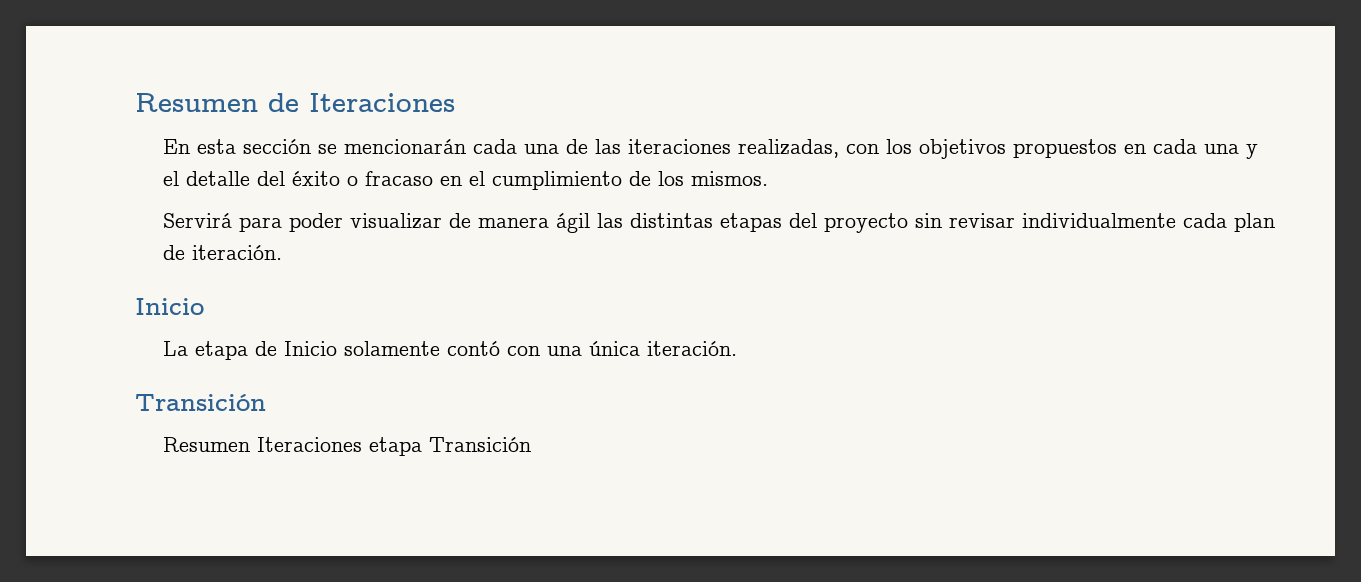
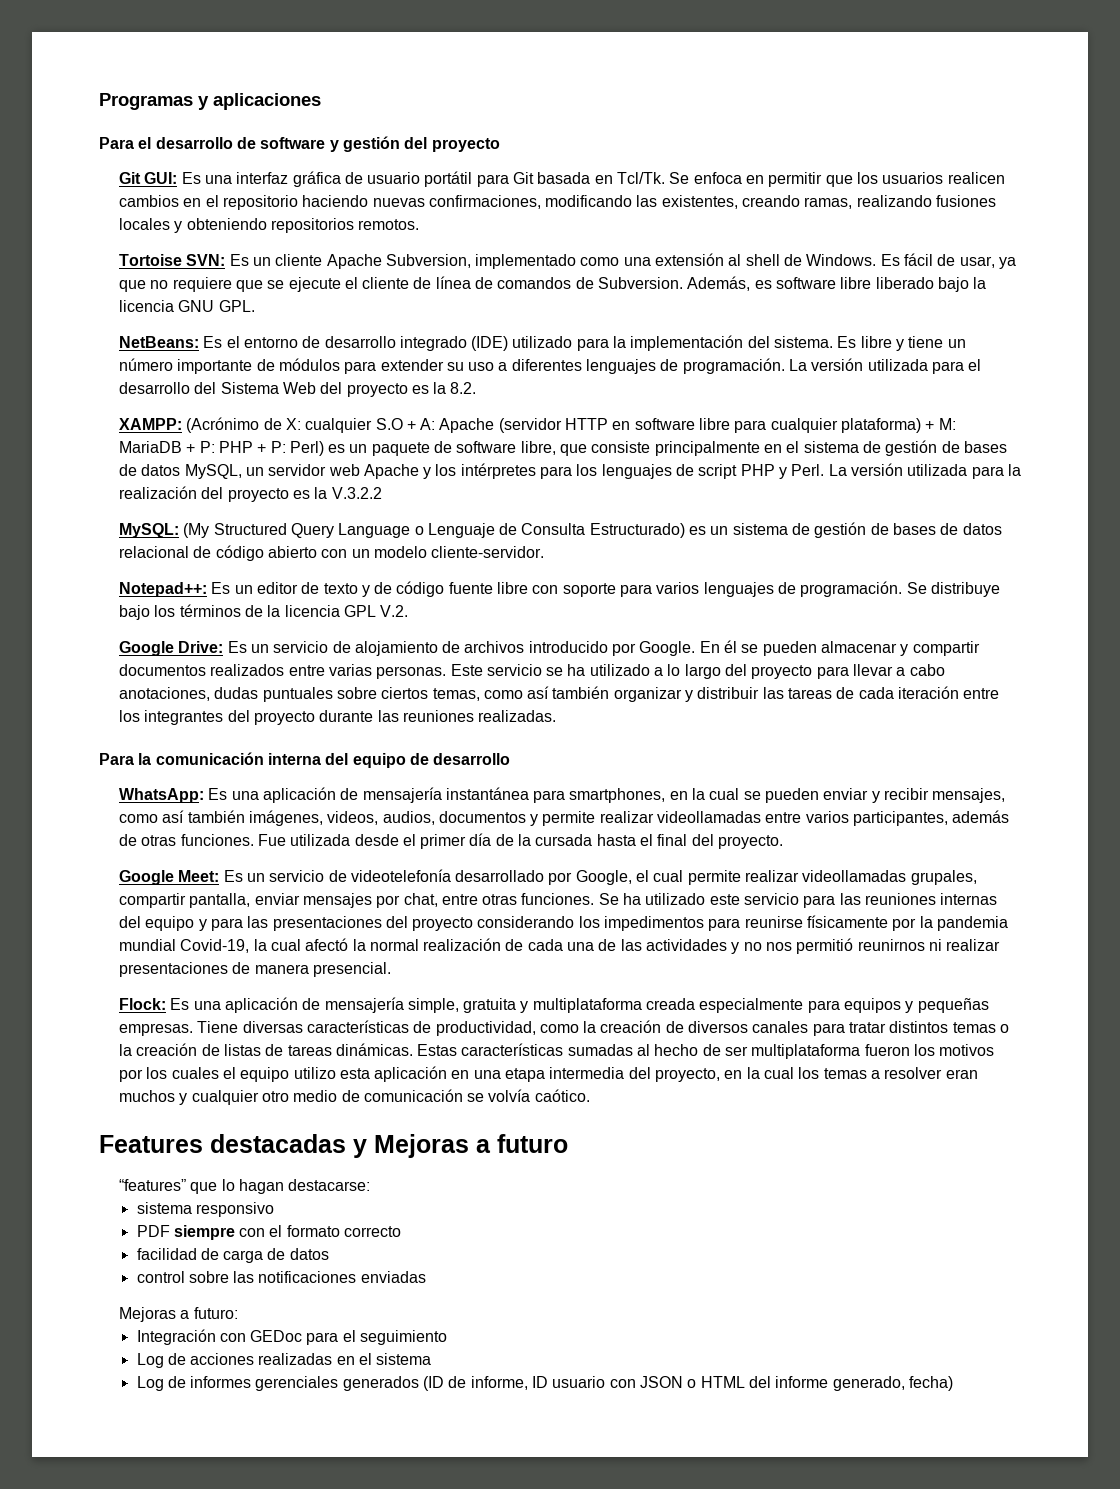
- Resumen de Iteraciones
- En esta sección se mencionarán cada una de las iteraciones realizadas, con los objetivos propuestos en cada una y el detalle del éxito o fracaso en el cumplimiento de los mismos.
- Servirá para poder visualizar de manera ágil las distintas etapas del proyecto sin revisar individualmente cada plan de iteración.
- Inicio
- La etapa de Inicio solamente contó con una única iteración.
- Transición
- Resumen Iteraciones etapa Transición
+ Programas y aplicaciones
+ Para el desarrollo de software y gestión del proyecto
+ Git GUI: Es una interfaz gráfica de usuario portátil para Git basada en Tcl/Tk. Se enfoca en permitir que los usuarios realicen cambios en el repositorio haciendo nuevas confirmaciones, modificando las existentes, creando ramas, realizando fusiones locales y obteniendo repositorios remotos.
+ Tortoise SVN: Es un cliente Apache Subversion, implementado como una extensión al shell de Windows. Es fácil de usar, ya que no requiere que se ejecute el cliente de línea de comandos de Subversion. Además, es software libre liberado bajo la licencia GNU GPL.
+ NetBeans: Es el entorno de desarrollo integrado (IDE) utilizado para la implementación del sistema. Es libre y tiene un número importante de módulos para extender su uso a diferentes lenguajes de programación. La versión utilizada para el desarrollo del Sistema Web del proyecto es la 8.2.
+ XAMPP: (Acrónimo de X: cualquier S.O + A: Apache (servidor HTTP en software libre para cualquier plataforma) + M: MariaDB + P: PHP + P: Perl) es un paquete de software libre, que consiste principalmente en el sistema de gestión de bases de datos MySQL, un servidor web Apache y los intérpretes para los lenguajes de script PHP y Perl. La versión utilizada para la realización del proyecto es la V.3.2.2
+ MySQL: (My Structured Query Language o Lenguaje de Consulta Estructurado) es un sistema de gestión de bases de datos relacional de código abierto con un modelo cliente-servidor.
+ Notepad++: Es un editor de texto y de código fuente libre con soporte para varios lenguajes de programación. Se distribuye bajo los términos de la licencia GPL V.2.
+ Google Drive: Es un servicio de alojamiento de archivos introducido por Google. En él se pueden almacenar y compartir documentos realizados entre varias personas. Este servicio se ha utilizado a lo largo del proyecto para llevar a cabo anotaciones, dudas puntuales sobre ciertos temas, como así también organizar y distribuir las tareas de cada iteración entre los integrantes del proyecto durante las reuniones realizadas.
+ Para la comunicación interna del equipo de desarrollo
+ WhatsApp: Es una aplicación de mensajería instantánea para smartphones, en la cual se pueden enviar y recibir mensajes, como así también imágenes, videos, audios, documentos y permite realizar videollamadas entre varios participantes, además de otras funciones. Fue utilizada desde el primer día de la cursada hasta el final del proyecto.
+ Google Meet: Es un servicio de videotelefonía desarrollado por Google, el cual permite realizar videollamadas grupales, compartir pantalla, enviar mensajes por chat, entre otras funciones. Se ha utilizado este servicio para las reuniones internas del equipo y para las presentaciones del proyecto considerando los impedimentos para reunirse físicamente por la pandemia mundial Covid-19, la cual afectó la normal realización de cada una de las actividades y no nos permitió reunirnos ni realizar presentaciones de manera presencial.
+ Flock: Es una aplicación de mensajería simple, gratuita y multiplataforma creada especialmente para equipos y pequeñas empresas. Tiene diversas características de productividad, como la creación de diversos canales para tratar distintos temas o la creación de listas de tareas dinámicas. Estas características sumadas al hecho de ser multiplataforma fueron los motivos por los cuales el equipo utilizo esta aplicación en una etapa intermedia del proyecto, en la cual los temas a resolver eran muchos y cualquier otro medio de comunicación se volvía caótico.
+ Features destacadas y Mejoras a futuro
+ “features” que lo hagan destacarse:
+ sistema responsivo
+ PDF siempre con el formato correcto
+ facilidad de carga de datos
+ control sobre las notificaciones enviadas
+ Mejoras a futuro:
+ Integración con GEDoc para el seguimiento
+ Log de acciones realizadas en el sistema
+ Log de informes gerenciales generados (ID de informe, ID usuario con JSON o HTML del informe generado, fecha)

